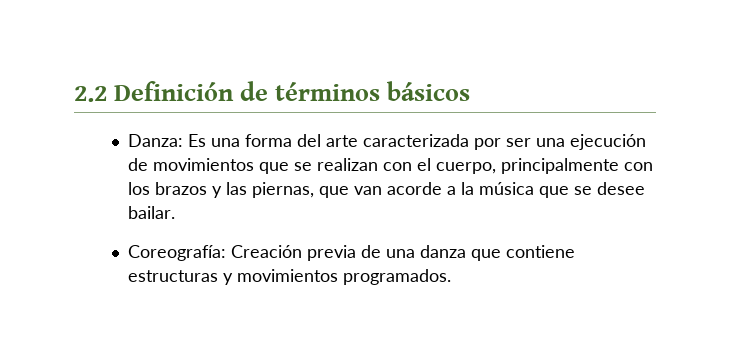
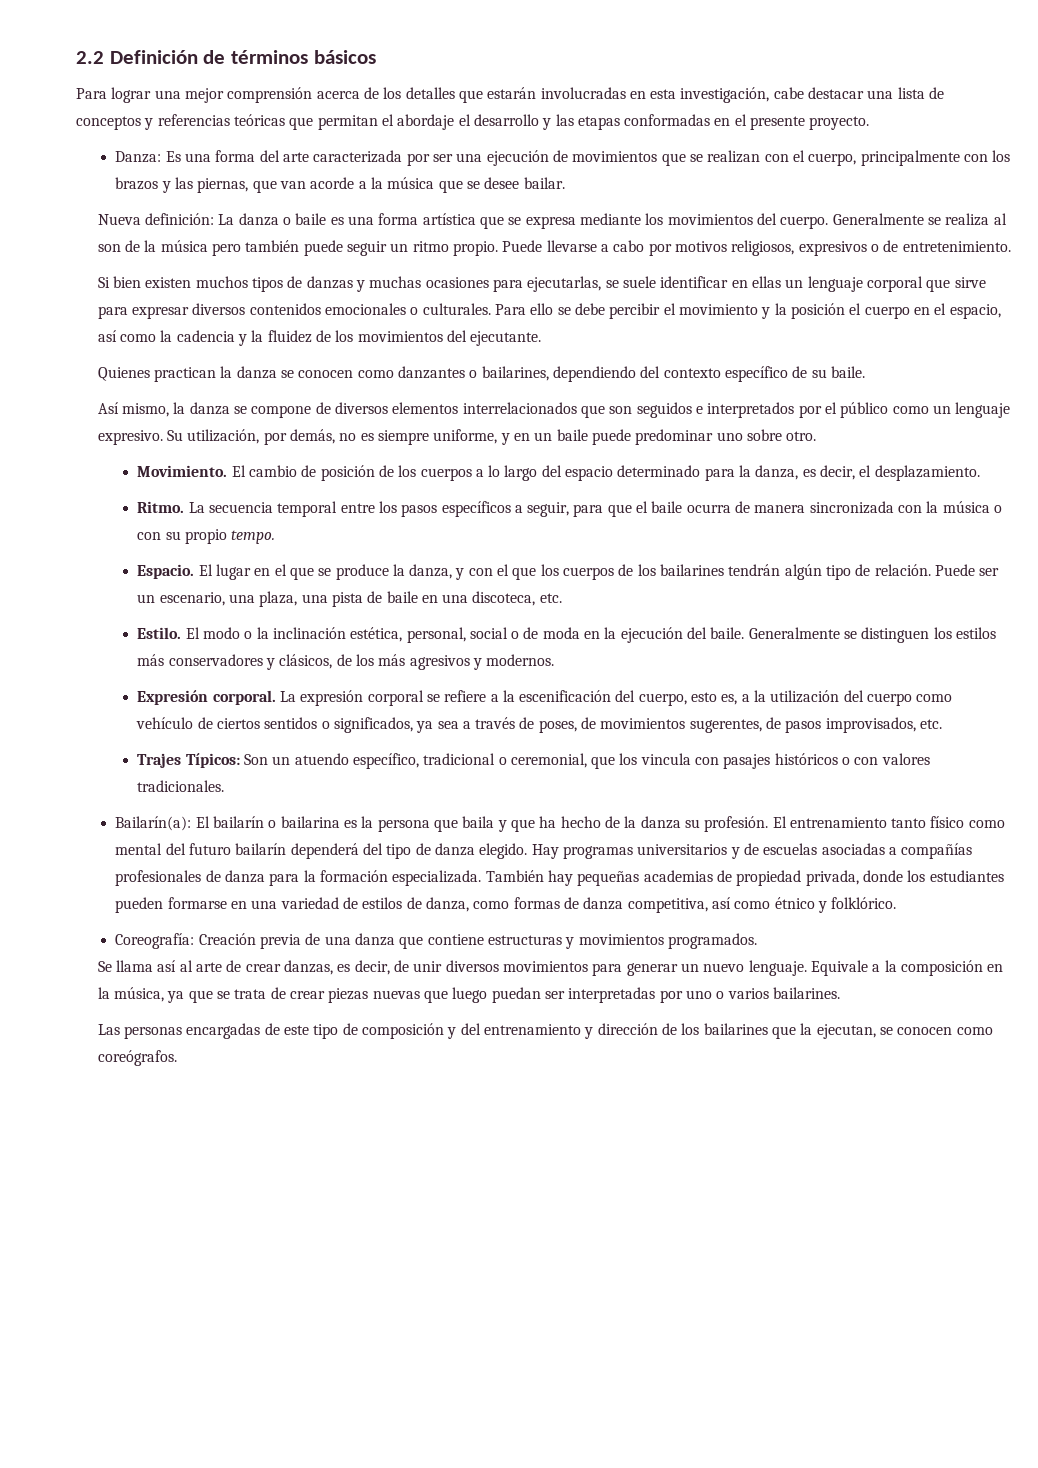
+ Para lograr una mejor comprensión acerca de los detalles que estarán involucradas en esta investigación, cabe destacar una lista de conceptos y referencias teóricas que permitan el abordaje el desarrollo y las etapas conformadas en el presente proyecto.
+ Nueva definición: La danza o baile es una forma artística que se expresa mediante los movimientos del cuerpo. Generalmente se realiza al son de la música pero también puede seguir un ritmo propio. Puede llevarse a cabo por motivos religiosos, expresivos o de entretenimiento.
+ Si bien existen muchos tipos de danzas y muchas ocasiones para ejecutarlas, se suele identificar en ellas un lenguaje corporal que sirve para expresar diversos contenidos emocionales o culturales. Para ello se debe percibir el movimiento y la posición el cuerpo en el espacio, así como la cadencia y la fluidez de los movimientos del ejecutante.
+ Quienes practican la danza se conocen como danzantes o bailarines, dependiendo del contexto específico de su baile.
+ Así mismo, la danza se compone de diversos elementos interrelacionados que son seguidos e interpretados por el público como un lenguaje expresivo. Su utilización, por demás, no es siempre uniforme, y en un baile puede predominar uno sobre otro.
+ Movimiento. El cambio de posición de los cuerpos a lo largo del espacio determinado para la danza, es decir, el desplazamiento.
+ Ritmo. La secuencia temporal entre los pasos específicos a seguir, para que el baile ocurra de manera sincronizada con la música o con su propio tempo.
+ Espacio. El lugar en el que se produce la danza, y con el que los cuerpos de los bailarines tendrán algún tipo de relación. Puede ser un escenario, una plaza, una pista de baile en una discoteca, etc.
+ Estilo. El modo o la inclinación estética, personal, social o de moda en la ejecución del baile. Generalmente se distinguen los estilos más conservadores y clásicos, de los más agresivos y modernos.
+ Expresión corporal. La expresión corporal se refiere a la escenificación del cuerpo, esto es, a la utilización del cuerpo como vehículo de ciertos sentidos o significados, ya sea a través de poses, de movimientos sugerentes, de pasos improvisados, etc.
+ Trajes Típicos: Son un atuendo específico, tradicional o ceremonial, que los vincula con pasajes históricos o con valores tradicionales.
+ Bailarín(a): El bailarín o bailarina es la persona que baila y que ha hecho de la danza su profesión. El entrenamiento tanto físico como mental del futuro bailarín dependerá del tipo de danza elegido. Hay programas universitarios y de escuelas asociadas a compañías profesionales de danza para la formación especializada. También hay pequeñas academias de propiedad privada, donde los estudiantes pueden formarse en una variedad de estilos de danza, como formas de danza competitiva, así como étnico y folklórico.
+ Se llama así al arte de crear danzas, es decir, de unir diversos movimientos para generar un nuevo lenguaje. Equivale a la composición en la música, ya que se trata de crear piezas nuevas que luego puedan ser interpretadas por uno o varios bailarines.
+ Las personas encargadas de este tipo de composición y del entrenamiento y dirección de los bailarines que la ejecutan, se conocen como coreógrafos.

